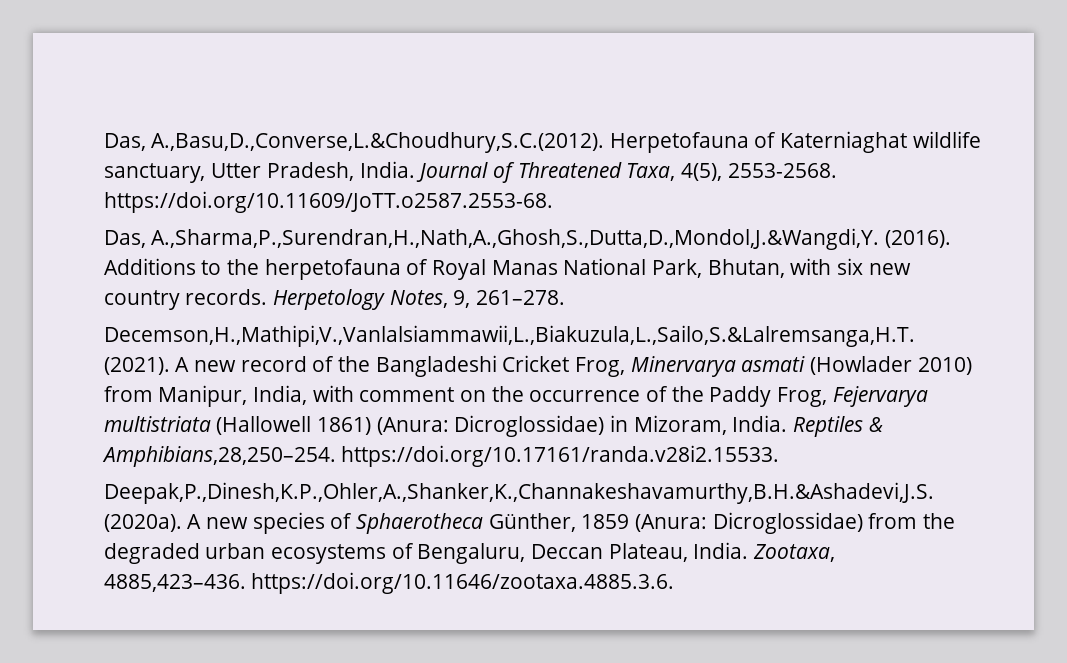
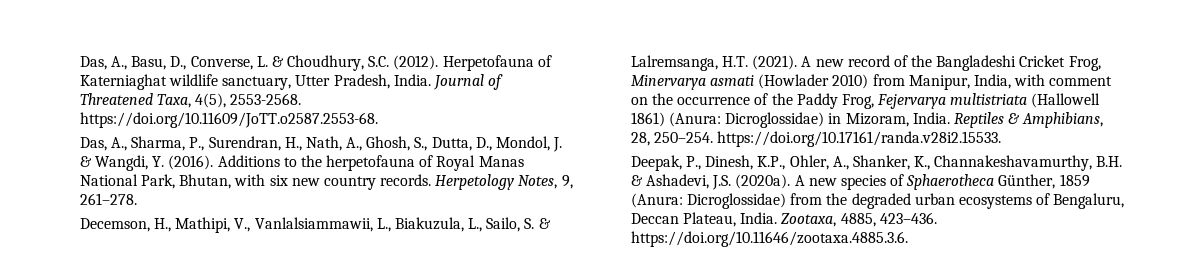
- Das, A.,Basu,D.,Converse,L.&Choudhury,S.C.(2012). Herpetofauna of Katerniaghat wildlife sanctuary, Utter Pradesh, India.
+ Das, A., Basu, D., Converse, L. & Choudhury, S.C. (2012). Herpetofauna of Katerniaghat wildlife sanctuary, Utter Pradesh, India.
- Das, A.,Sharma,P.,Surendran,H.,Nath,A.,Ghosh,S.,Dutta,D.,Mondol,J.&Wangdi,Y. (2016).
+ Das, A., Sharma, P., Surendran, H., Nath, A., Ghosh, S., Dutta, D., Mondol, J. & Wangdi, Y. (2016).
- Decemson,H.,Mathipi,V.,Vanlalsiammawii,L.,Biakuzula,L.,Sailo,S.&Lalremsanga,H.T. (2021).
+ Decemson, H., Mathipi, V., Vanlalsiammawii, L., Biakuzula, L., Sailo, S. & Lalremsanga, H.T. (2021).
- Reptiles & Amphibians,28,250–254. https://doi.org/10.17161/randa.v28i2.15533.
- Deepak,P.,Dinesh,K.P.,Ohler,A.,Shanker,K.,Channakeshavamurthy,B.H.&Ashadevi,J.S. (2020a).
+ Reptiles & Amphibians, 28, 250–254. https://doi.org/10.17161/randa.v28i2.15533.
+ Deepak, P., Dinesh, K.P., Ohler, A., Shanker, K., Channakeshavamurthy, B.H. & Ashadevi, J.S. (2020a).
- Zootaxa, 4885,423–436. https://doi.org/10.11646/zootaxa.4885.3.6.
+ Zootaxa, 4885, 423–436. https://doi.org/10.11646/zootaxa.4885.3.6.

